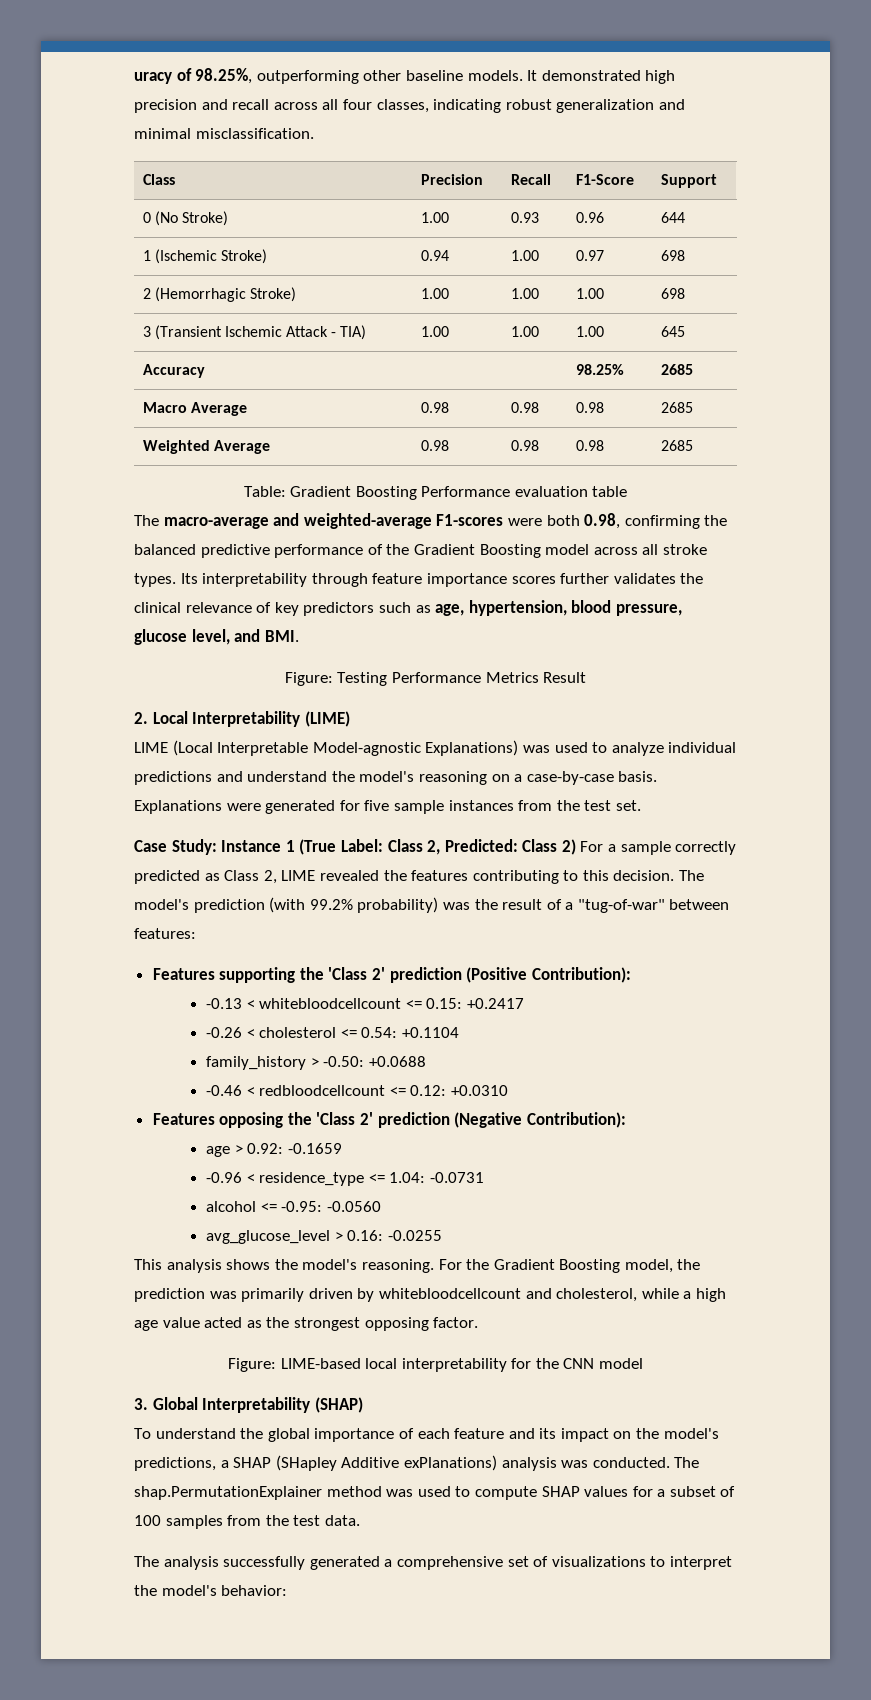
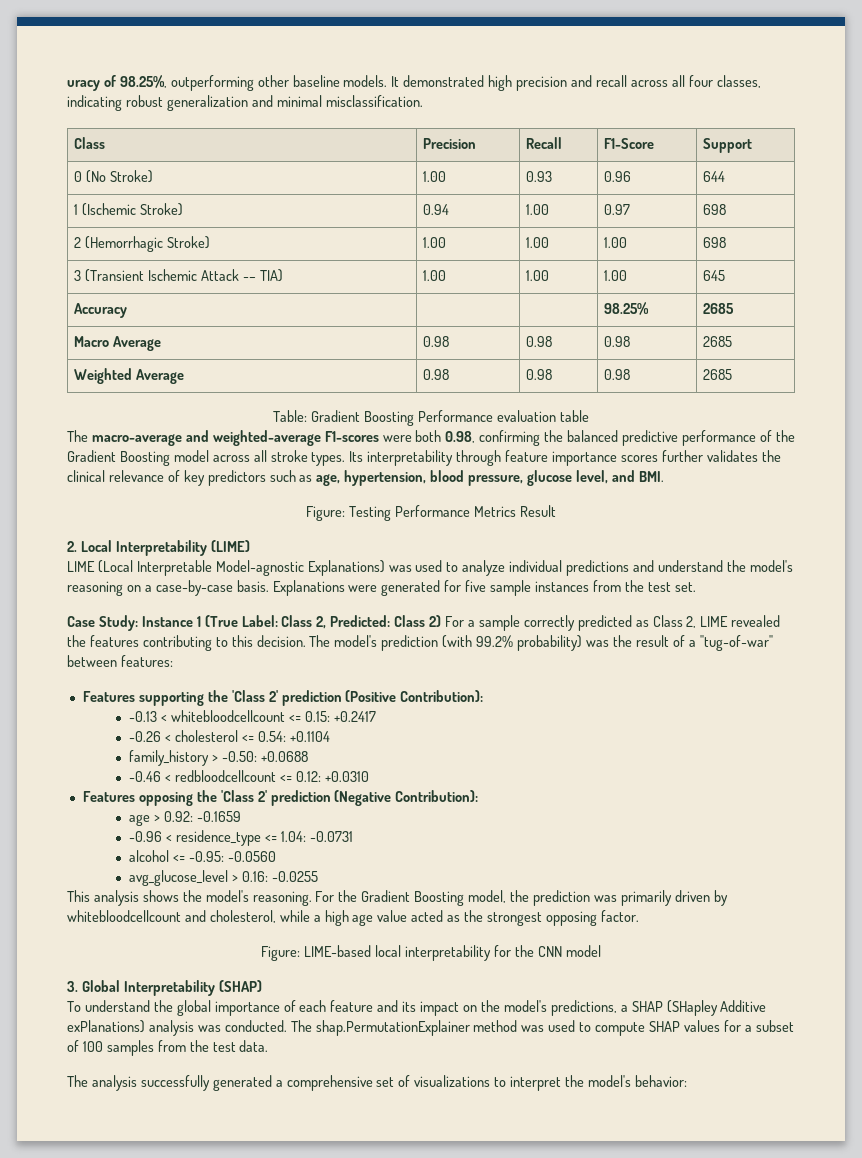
- 3 (Transient Ischemic Attack - TIA) | 1.00 | 1.00 | 1.00 | 645
+ 3 (Transient Ischemic Attack -– TIA) | 1.00 | 1.00 | 1.00 | 645

